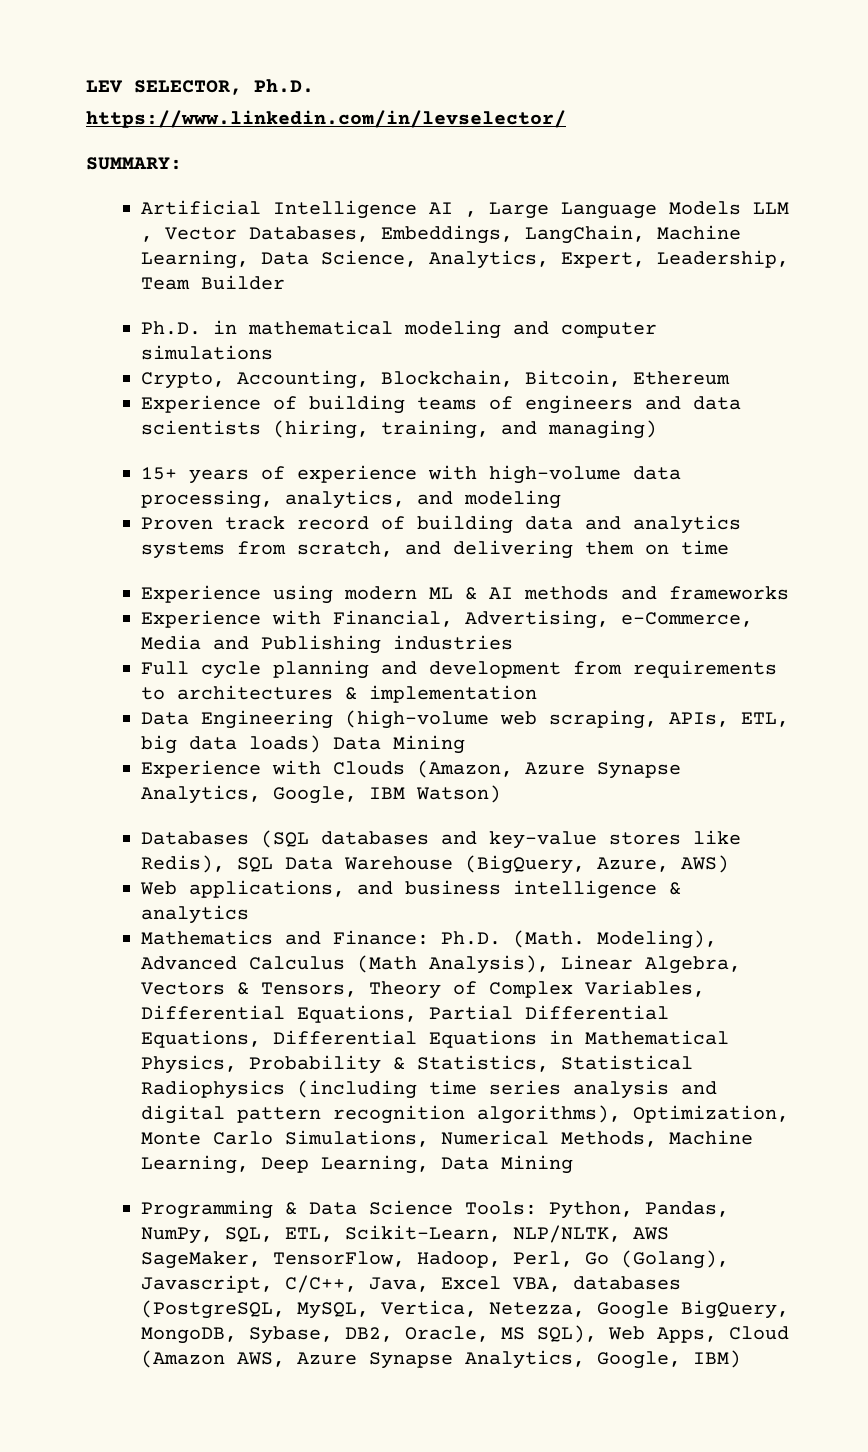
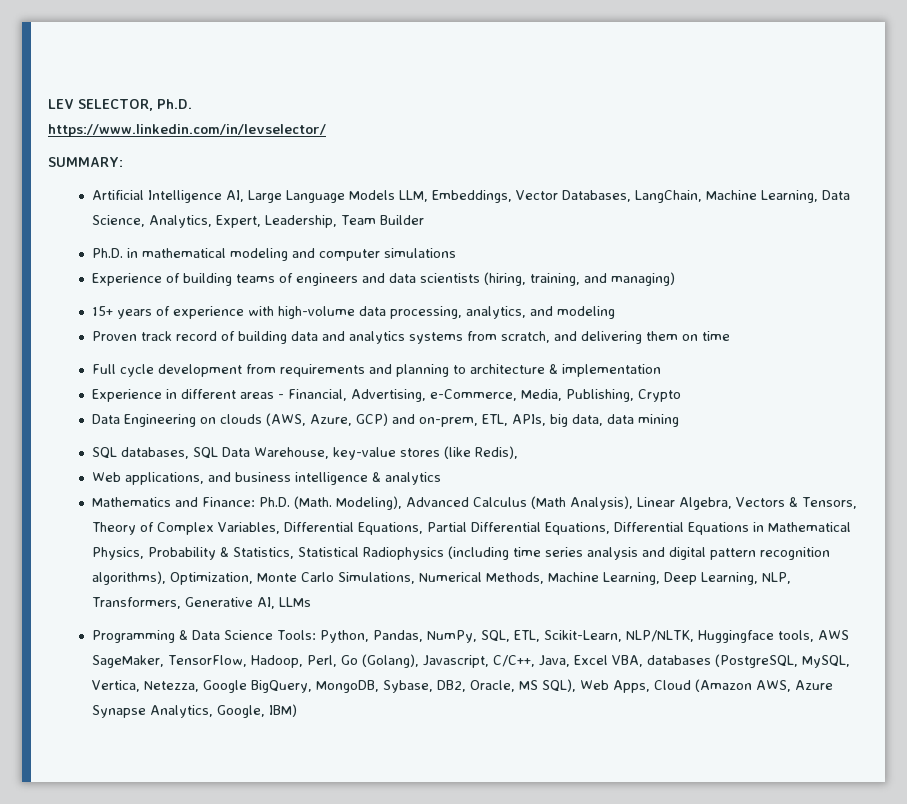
- Artificial Intelligence AI , Large Language Models LLM , Vector Databases, Embeddings, LangChain, Machine Learning, Data Science, Analytics, Expert, Leadership, Team Builder
+ Artificial Intelligence AI, Large Language Models LLM, Embeddings, Vector Databases, LangChain, Machine Learning, Data Science, Analytics, Expert, Leadership, Team Builder
- Crypto, Accounting, Blockchain, Bitcoin, Ethereum
- Experience using modern ML & AI methods and frameworks
- Experience with Financial, Advertising, e-Commerce, Media and Publishing industries
- Full cycle planning and development from requirements to architectures & implementation
- Data Engineering (high-volume web scraping, APIs, ETL, big data loads) Data Mining
- Experience with Clouds (Amazon, Azure Synapse Analytics, Google, IBM Watson)
- Databases (SQL databases and key-value stores like Redis), SQL Data Warehouse (BigQuery, Azure, AWS)
+ Full cycle development from requirements and planning to architecture & implementation
+ Experience in different areas - Financial, Advertising, e-Commerce, Media, Publishing, Crypto
+ Data Engineering on clouds (AWS, Azure, GCP) and on-prem, ETL, APIs, big data, data mining
+ SQL databases, SQL Data Warehouse, key-value stores (like Redis),
- Modeling), Advanced Calculus (Math Analysis), Linear Algebra, Vectors & Tensors, Theory of Complex Variables, Differential Equations, Partial Differential Equations, Differential Equations in Mathematical Physics, Probability & Statistics, Statistical Radiophysics (including time series analysis and digital pattern recognition algorithms), Optimization, Monte Carlo Simulations, Numerical Methods, Machine Learning, Deep Learning, Data Mining
+ Modeling), Advanced Calculus (Math Analysis), Linear Algebra, Vectors & Tensors, Theory of Complex Variables, Differential Equations, Partial Differential Equations, Differential Equations in Mathematical Physics, Probability & Statistics, Statistical Radiophysics (including time series analysis and digital pattern recognition algorithms), Optimization, Monte Carlo Simulations, Numerical Methods, Machine Learning, Deep Learning, NLP, Transformers, Generative AI, LLMs
- Programming & Data Science Tools: Python, Pandas, NumPy, SQL, ETL, Scikit-Learn, NLP/NLTK, AWS SageMaker, TensorFlow, Hadoop, Perl, Go (Golang), Javascript, C/C++, Java, Excel VBA, databases (PostgreSQL, MySQL, Vertica, Netezza, Google BigQuery, MongoDB, Sybase, DB2, Oracle, MS SQL), Web Apps, Cloud (Amazon AWS, Azure Synapse Analytics, Google, IBM)
+ Programming & Data Science Tools: Python, Pandas, NumPy, SQL, ETL, Scikit-Learn, NLP/NLTK, Huggingface tools, AWS SageMaker, TensorFlow, Hadoop, Perl, Go (Golang), Javascript, C/C++, Java, Excel VBA, databases (PostgreSQL, MySQL, Vertica, Netezza, Google BigQuery, MongoDB, Sybase, DB2, Oracle, MS SQL), Web Apps, Cloud (Amazon AWS, Azure Synapse Analytics, Google, IBM)

